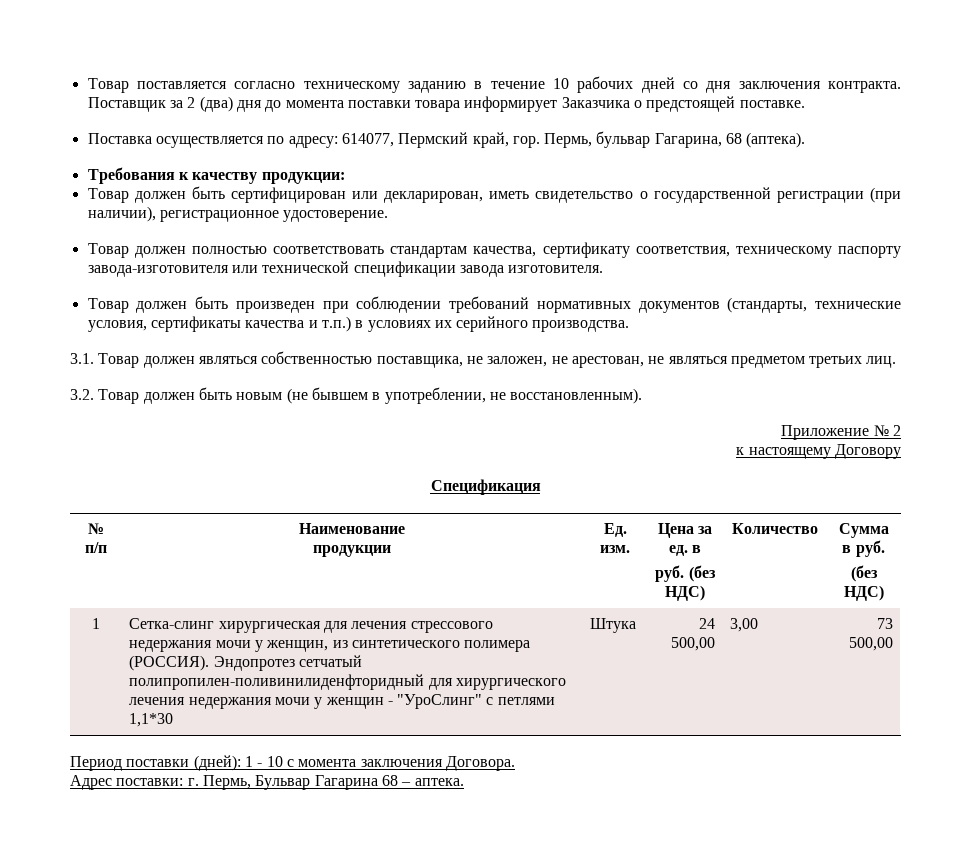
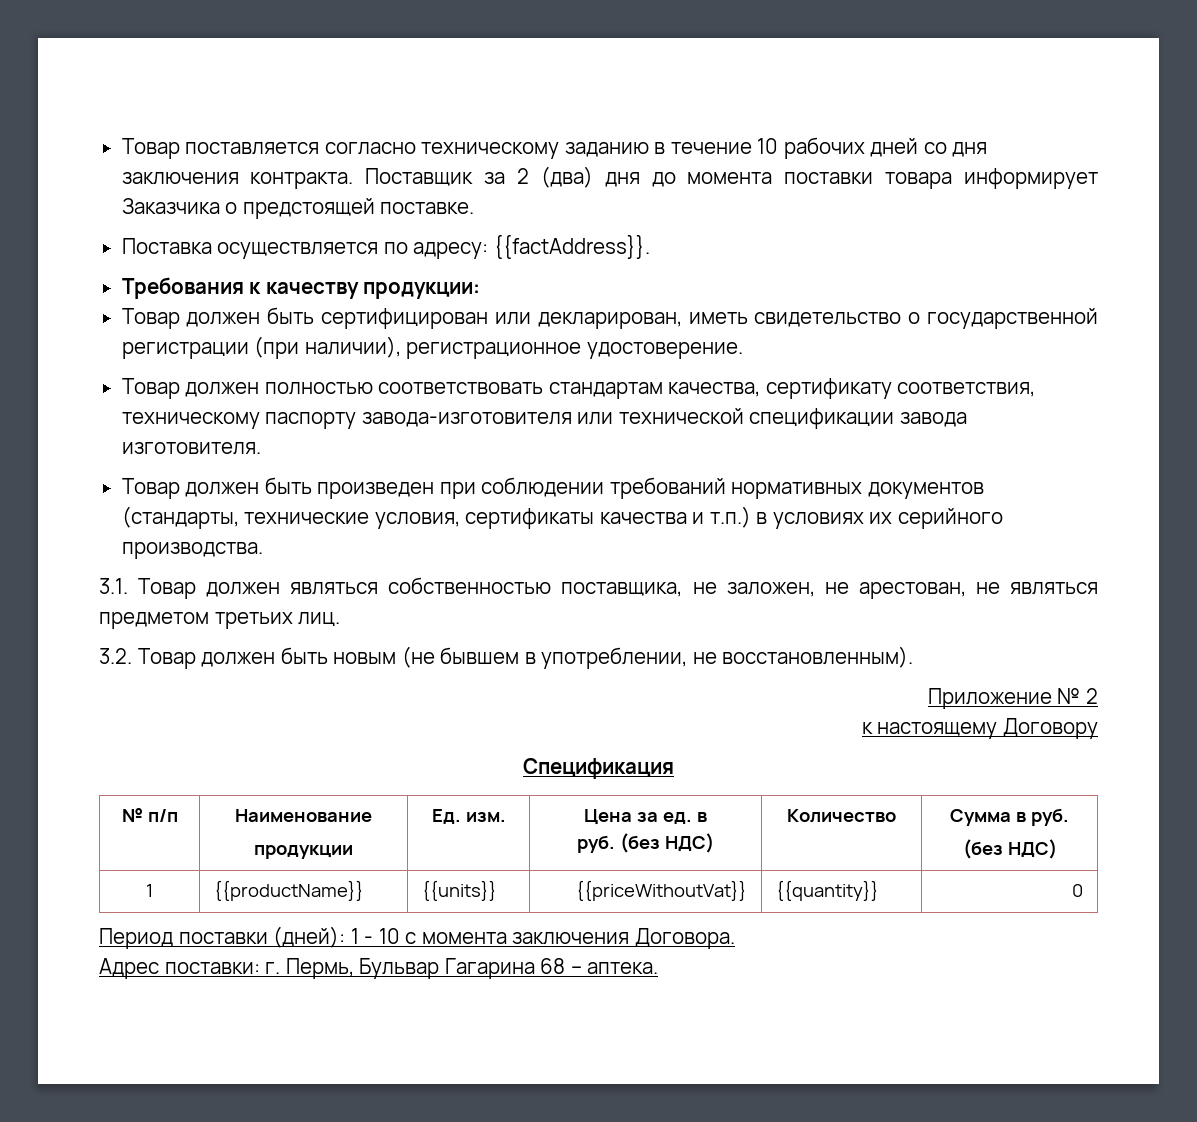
- Поставка осуществляется по адресу: 614077, Пермский край, гор. Пермь, бульвар Гагарина, 68 (аптека).
+ Поставка осуществляется по адресу: {{factAddress}}.
- 1 | Сетка-слинг хирургическая для лечения стрессового недержания мочи у женщин, из синтетического полимера (РОССИЯ). Эндопротез сетчатый полипропилен-поливинилиденфторидный для хирургического лечения недержания мочи у женщин - "УроСлинг" с петлями 1,1*30 | Штука | 24 500,00 | 3,00 | 73 500,00
+ 1 | {{productName}} | {{units}} | {{priceWithoutVat}} | {{quantity}} | 0

